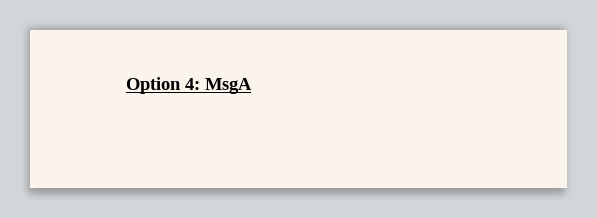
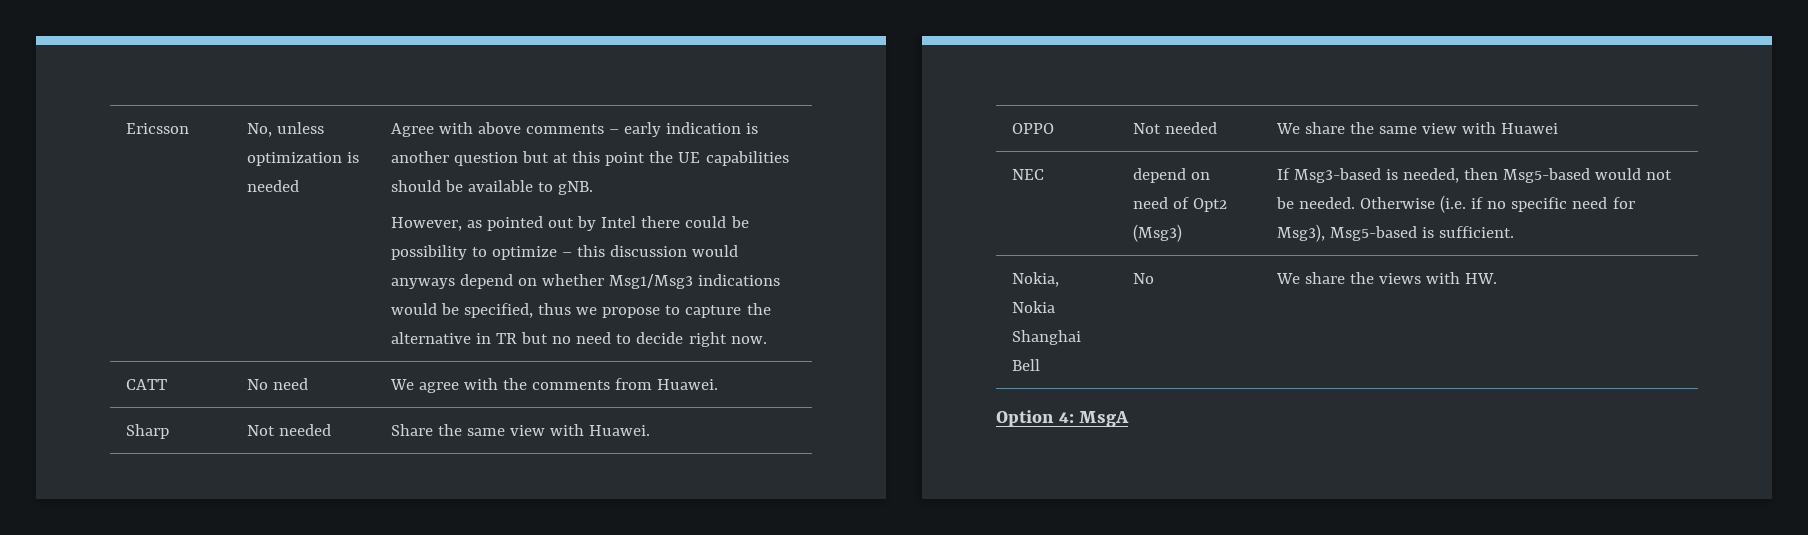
+ Ericsson | No, unless optimization is needed | Agree with above comments – early indication is another question but at this point the UE capabilities should be available to gNB.
+ However, as pointed out by Intel there could be possibility to optimize – this discussion would anyways depend on whether Msg1/Msg3 indications would be specified, thus we propose to capture the alternative in TR but no need to decide right now.
+ CATT | No need | We agree with the comments from Huawei.
+ Sharp | Not needed | Share the same view with Huawei.
+ OPPO | Not needed | We share the same view with Huawei
+ NEC | depend on need of Opt2 (Msg3) | If Msg3-based is needed, then Msg5-based would not be needed. Otherwise (i.e. if no specific need for Msg3), Msg5-based is sufficient.
+ Nokia, Nokia Shanghai Bell | No | We share the views with HW.

